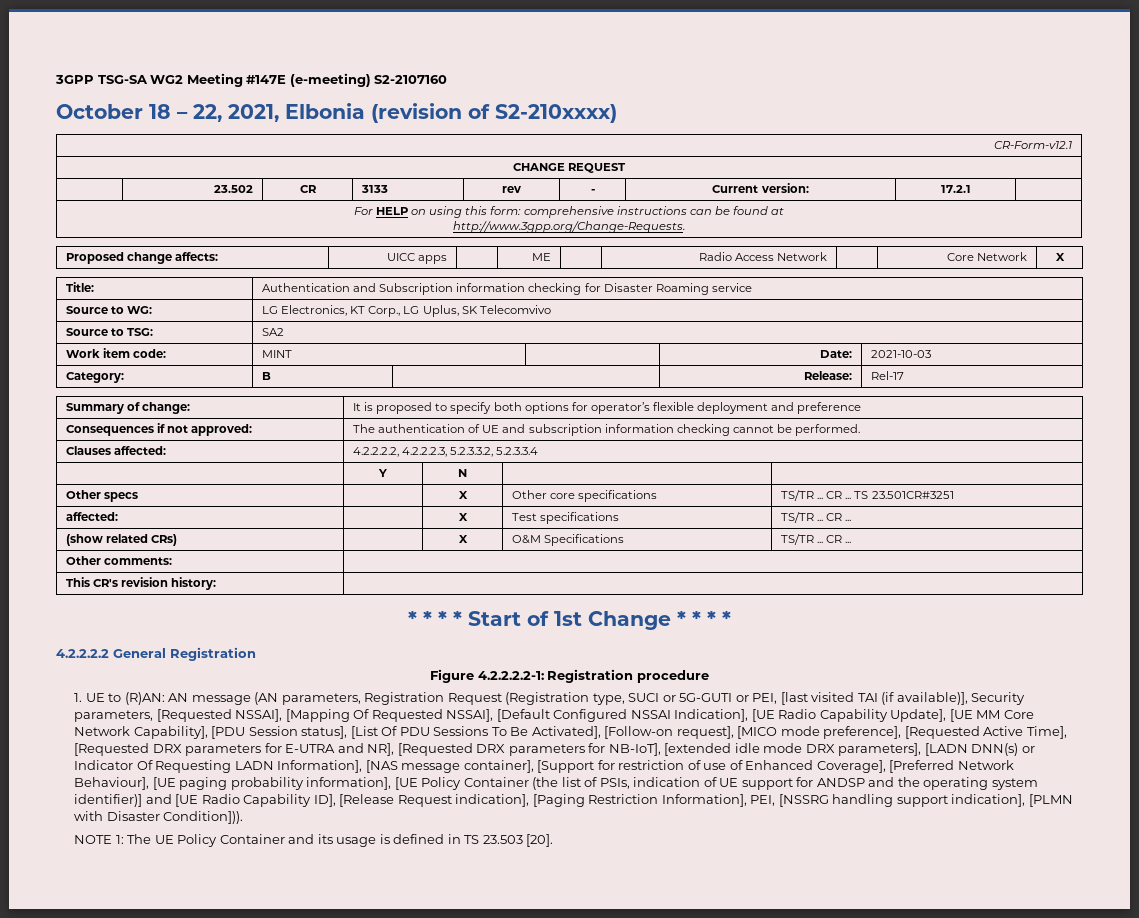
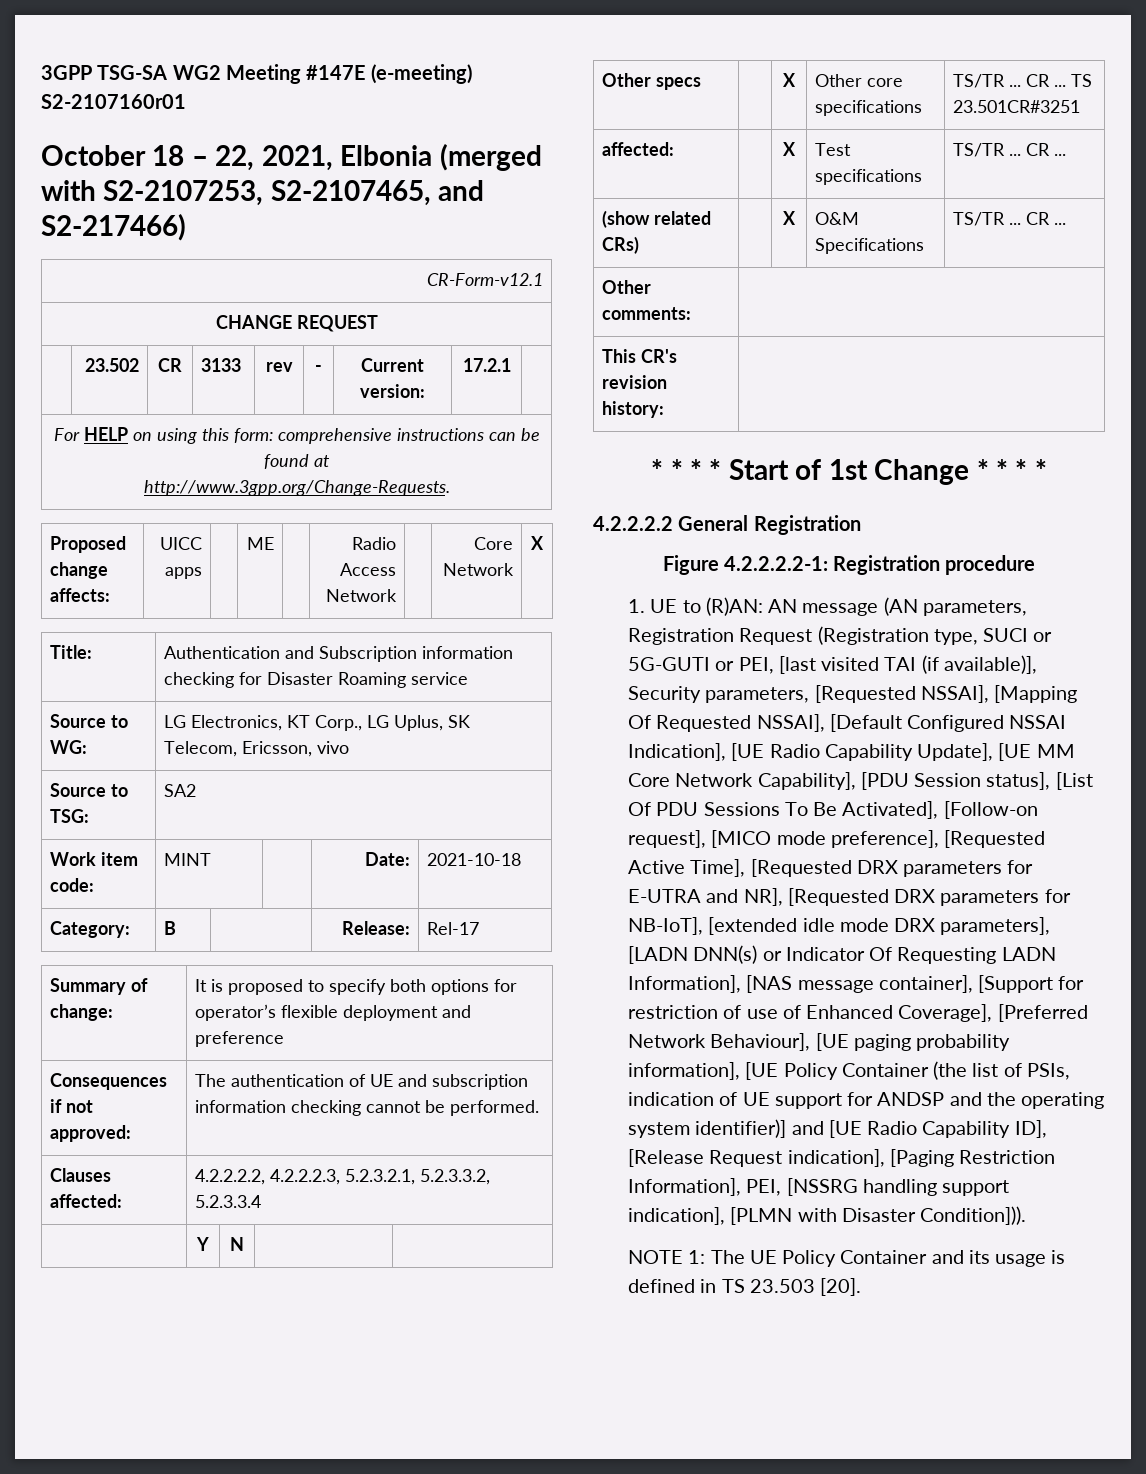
- 3GPP TSG-SA WG2 Meeting #147E (e-meeting) S2-2107160
+ 3GPP TSG-SA WG2 Meeting #147E (e-meeting) S2-2107160r01
- October 18 – 22, 2021, Elbonia (revision of S2-210xxxx)
+ October 18 – 22, 2021, Elbonia (merged with S2-2107253, S2-2107465, and S2-217466)
- Source to WG: | LG Electronics, KT Corp., LG Uplus, SK Telecomvivo
+ Source to WG: | LG Electronics, KT Corp., LG Uplus, SK Telecom, Ericsson, vivo
- Work item code: | MINT | | Date: | 2021-10-03
+ Work item code: | MINT | | Date: | 2021-10-18
- Clauses affected: | 4.2.2.2.2, 4.2.2.2.3, 5.2.3.3.2, 5.2.3.3.4
+ Clauses affected: | 4.2.2.2.2, 4.2.2.2.3, 5.2.3.2.1, 5.2.3.3.2, 5.2.3.3.4

